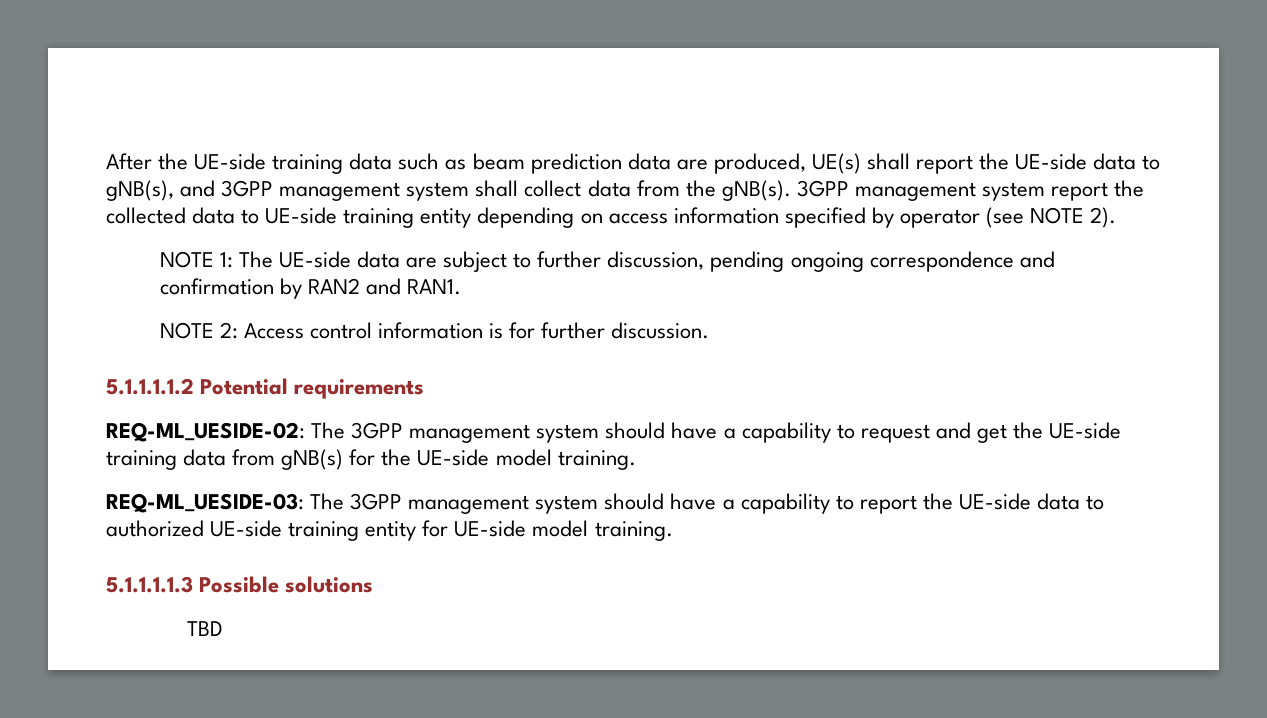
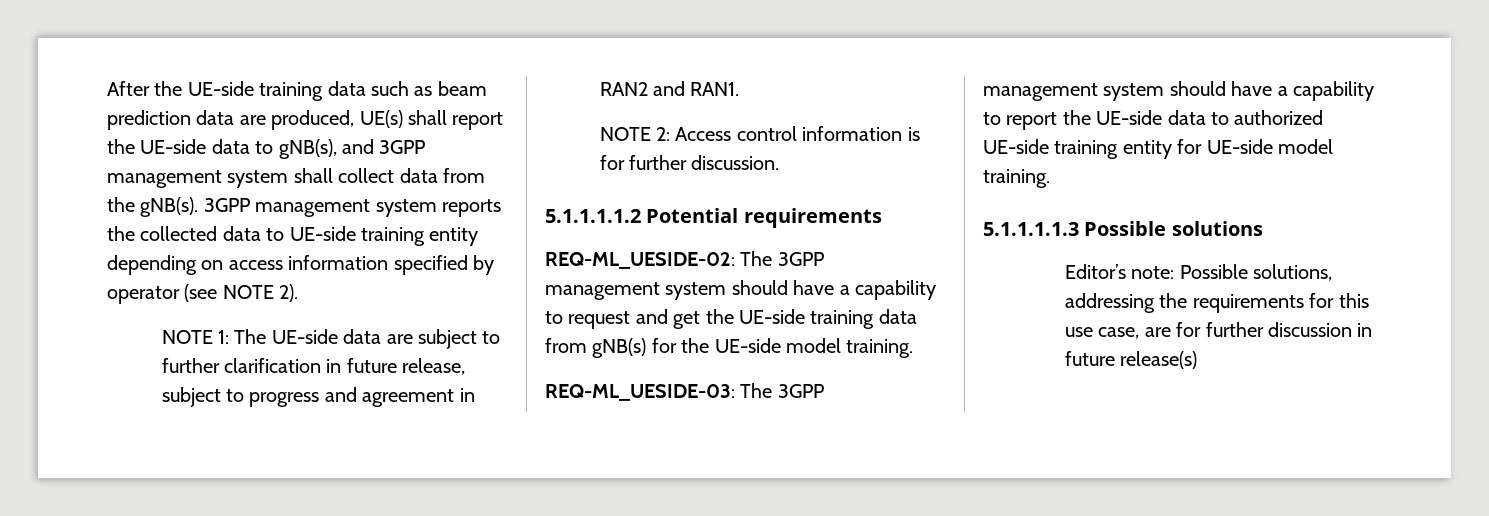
- 3GPP management system report the collected data to UE-side training entity depending on access information specified by operator (see NOTE 2).
+ 3GPP management system reports the collected data to UE-side training entity depending on access information specified by operator (see NOTE 2).
- NOTE 1: The UE-side data are subject to further discussion, pending ongoing correspondence and confirmation by RAN2 and RAN1.
+ NOTE 1: The UE-side data are subject to further clarification in future release, subject to progress and agreement in RAN2 and RAN1.
- TBD
+ Editor’s note: Possible solutions, addressing the requirements for this use case, are for further discussion in future release(s)

